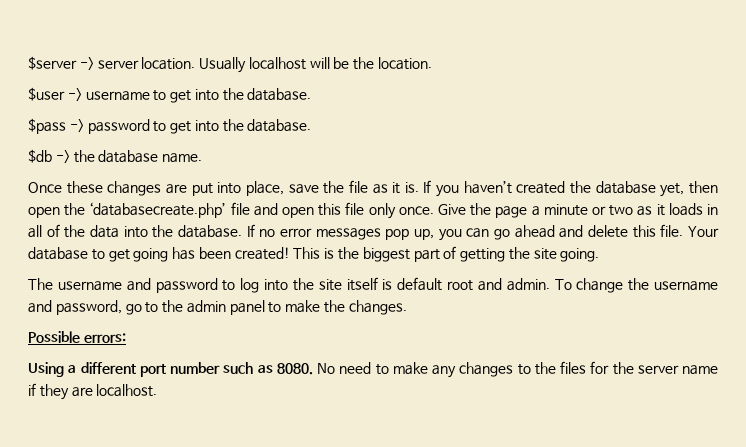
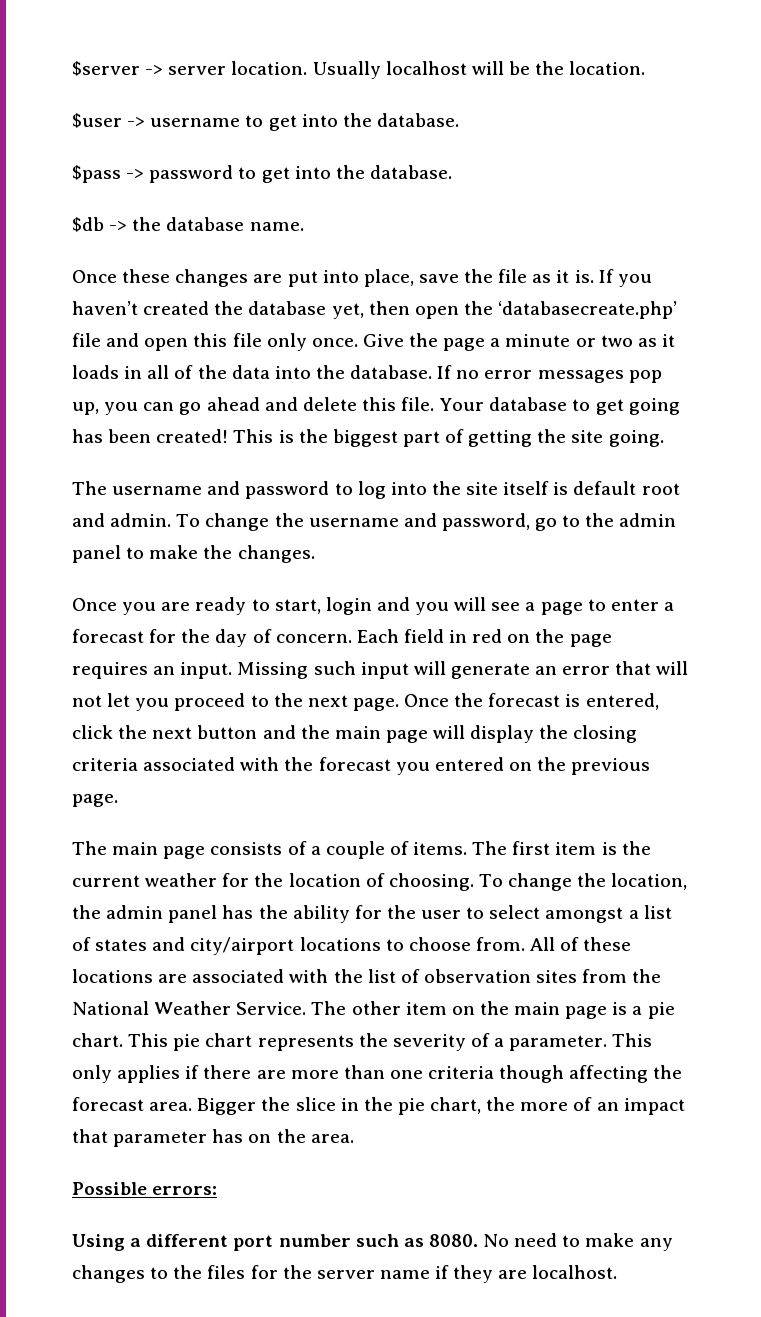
+ Once you are ready to start, login and you will see a page to enter a forecast for the day of concern. Each field in red on the page requires an input. Missing such input will generate an error that will not let you proceed to the next page. Once the forecast is entered, click the next button and the main page will display the closing criteria associated with the forecast you entered on the previous page.
+ The main page consists of a couple of items. The first item is the current weather for the location of choosing. To change the location, the admin panel has the ability for the user to select amongst a list of states and city/airport locations to choose from. All of these locations are associated with the list of observation sites from the National Weather Service. The other item on the main page is a pie chart. This pie chart represents the severity of a parameter. This only applies if there are more than one criteria though affecting the forecast area. Bigger the slice in the pie chart, the more of an impact that parameter has on the area.

